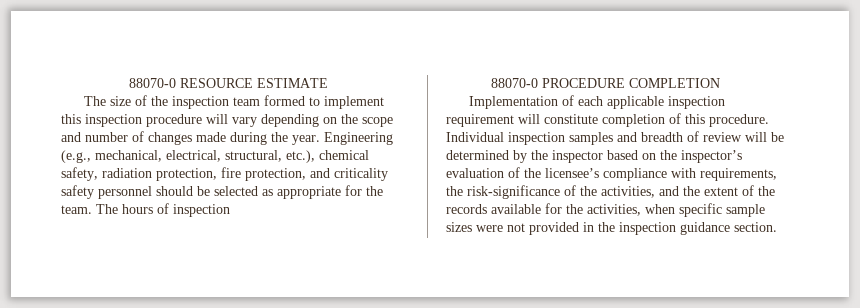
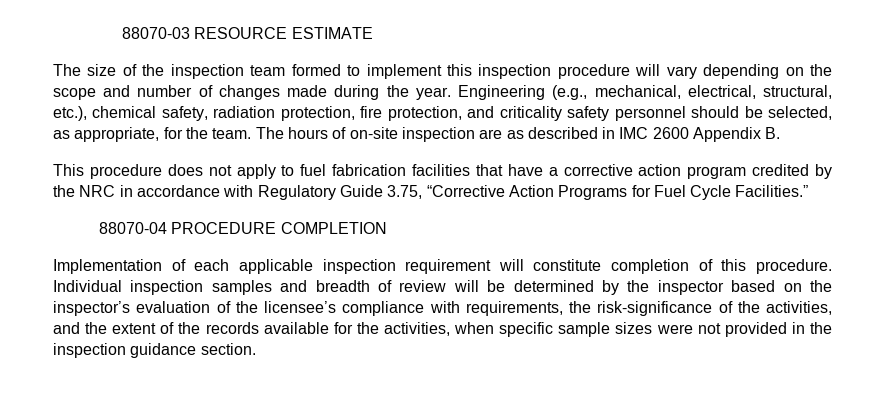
- 88070-0 RESOURCE ESTIMATE
+ 88070-03 RESOURCE ESTIMATE
- Engineering (e.g., mechanical, electrical, structural, etc.), chemical safety, radiation protection, fire protection, and criticality safety personnel should be selected as appropriate for the team.
+ Engineering (e.g., mechanical, electrical, structural, etc.), chemical safety, radiation protection, fire protection, and criticality safety personnel should be selected, as appropriate, for the team.
- The hours of inspection
- 88070-0 PROCEDURE COMPLETION
+ The hours of on-site inspection are as described in IMC 2600 Appendix B.
+ This procedure does not apply to fuel fabrication facilities that have a corrective action program credited by the NRC in accordance with Regulatory Guide 3.75, “Corrective Action Programs for Fuel Cycle Facilities.”
+ 88070-04 PROCEDURE COMPLETION

